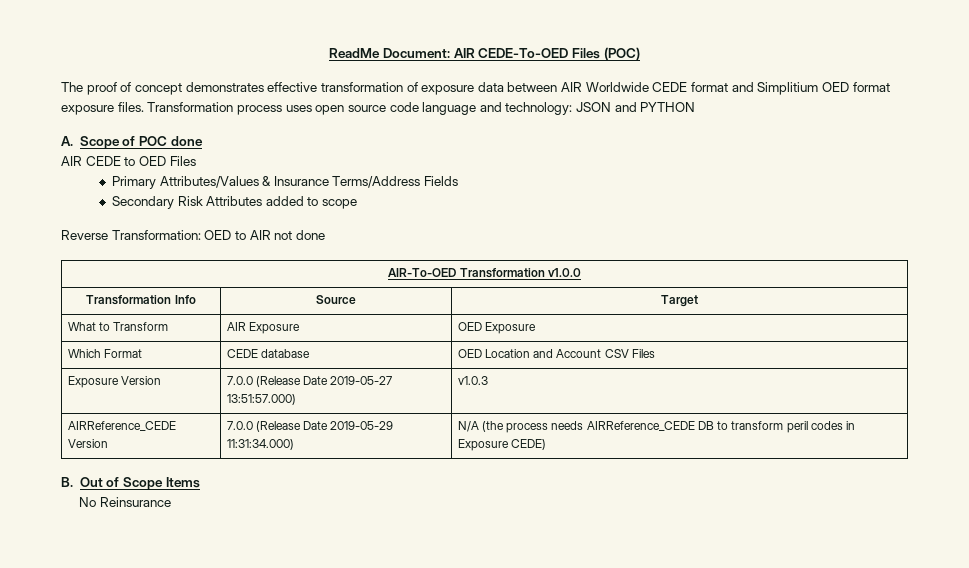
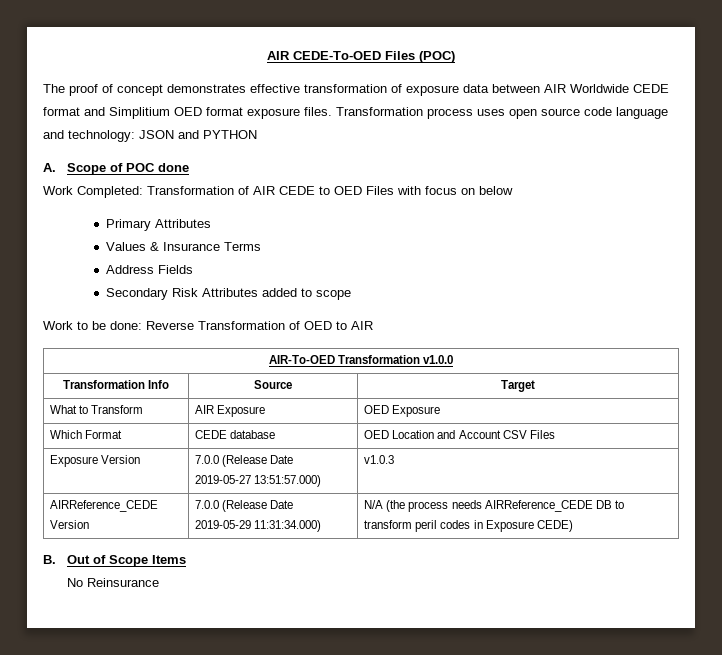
- ReadMe Document: AIR CEDE-To-OED Files (POC)
+ AIR CEDE-To-OED Files (POC)
- AIR CEDE to OED Files
- Primary Attributes/Values & Insurance Terms/Address Fields
+ Work Completed: Transformation of AIR CEDE to OED Files with focus on below
+ Primary Attributes
+ Values & Insurance Terms
+ Address Fields
- Reverse Transformation: OED to AIR not done
+ Work to be done: Reverse Transformation of OED to AIR

